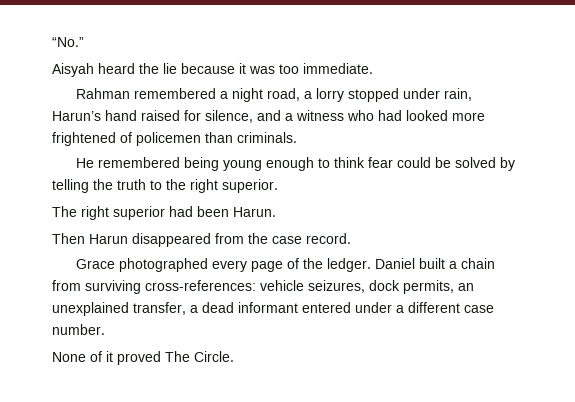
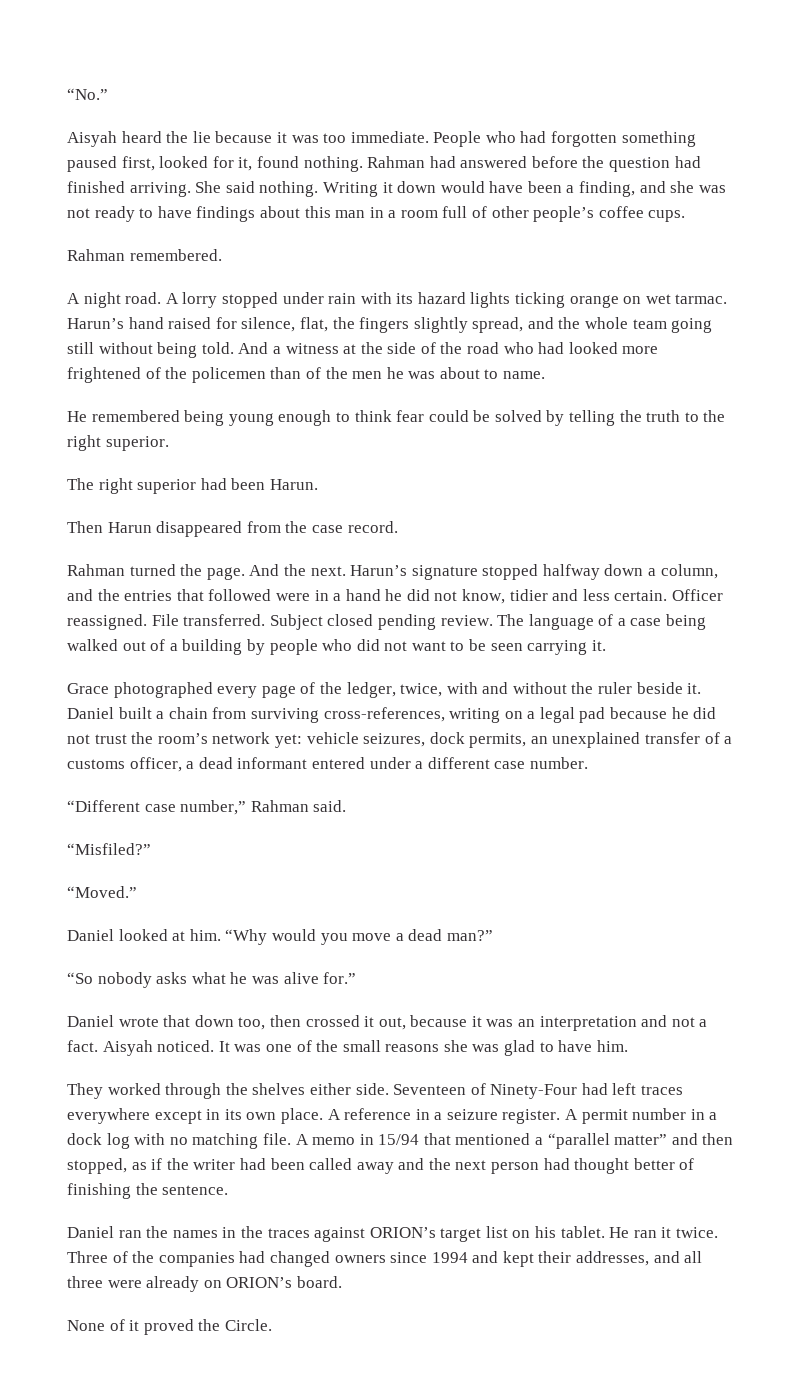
- Aisyah heard the lie because it was too immediate.
- Rahman remembered a night road, a lorry stopped under rain, Harun’s hand raised for silence, and a witness who had looked more frightened of policemen than criminals.
+ Aisyah heard the lie because it was too immediate. People who had forgotten something paused first, looked for it, found nothing. Rahman had answered before the question had finished arriving. She said nothing. Writing it down would have been a finding, and she was not ready to have findings about this man in a room full of other people’s coffee cups.
+ Rahman remembered.
+ A night road. A lorry stopped under rain with its hazard lights ticking orange on wet tarmac. Harun’s hand raised for silence, flat, the fingers slightly spread, and the whole team going still without being told. And a witness at the side of the road who had looked more frightened of the policemen than of the men he was about to name.
+ Rahman turned the page. And the next. Harun’s signature stopped halfway down a column, and the entries that followed were in a hand he did not know, tidier and less certain. Officer reassigned. File transferred. Subject closed pending review. The language of a case being walked out of a building by people who did not want to be seen carrying it.
- Grace photographed every page of the ledger.
+ Grace photographed every page of the ledger, twice, with and without the ruler beside it.
- Daniel built a chain from surviving cross-references: vehicle seizures, dock permits, an unexplained transfer, a dead informant entered under a different case number.
+ Daniel built a chain from surviving cross-references, writing on a legal pad because he did not trust the room’s network yet: vehicle seizures, dock permits, an unexplained transfer of a customs officer, a dead informant entered under a different case number.
+ “Different case number,” Rahman said.
+ “Misfiled?”
+ “Moved.”
+ Daniel looked at him. “Why would you move a dead man?”
+ “So nobody asks what he was alive for.”
+ Daniel wrote that down too, then crossed it out, because it was an interpretation and not a fact. Aisyah noticed. It was one of the small reasons she was glad to have him.
+ They worked through the shelves either side. Seventeen of Ninety-Four had left traces everywhere except in its own place. A reference in a seizure register. A permit number in a dock log with no matching file. A memo in 15/94 that mentioned a “parallel matter” and then stopped, as if the writer had been called away and the next person had thought better of finishing the sentence.
+ Daniel ran the names in the traces against ORION’s target list on his tablet. He ran it twice. Three of the companies had changed owners since 1994 and kept their addresses, and all three were already on ORION’s board.
- None of it proved The Circle.
+ None of it proved the Circle.

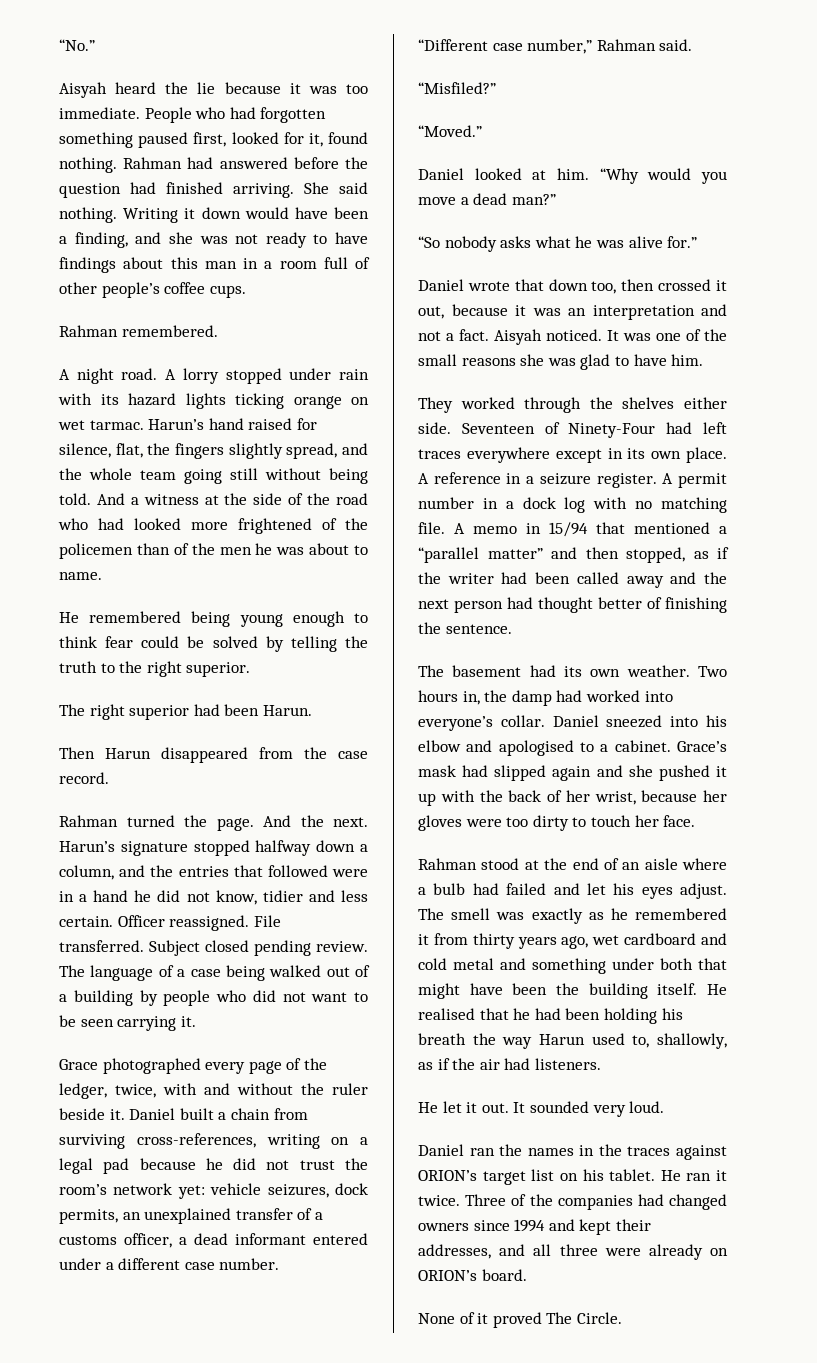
+ The basement had its own weather. Two hours in, the damp had worked into everyone’s collar. Daniel sneezed into his elbow and apologised to a cabinet. Grace’s mask had slipped again and she pushed it up with the back of her wrist, because her gloves were too dirty to touch her face.
+ Rahman stood at the end of an aisle where a bulb had failed and let his eyes adjust. The smell was exactly as he remembered it from thirty years ago, wet cardboard and cold metal and something under both that might have been the building itself. He realised that he had been holding his breath the way Harun used to, shallowly, as if the air had listeners.
+ He let it out. It sounded very loud.
- None of it proved the Circle.
+ None of it proved The Circle.

